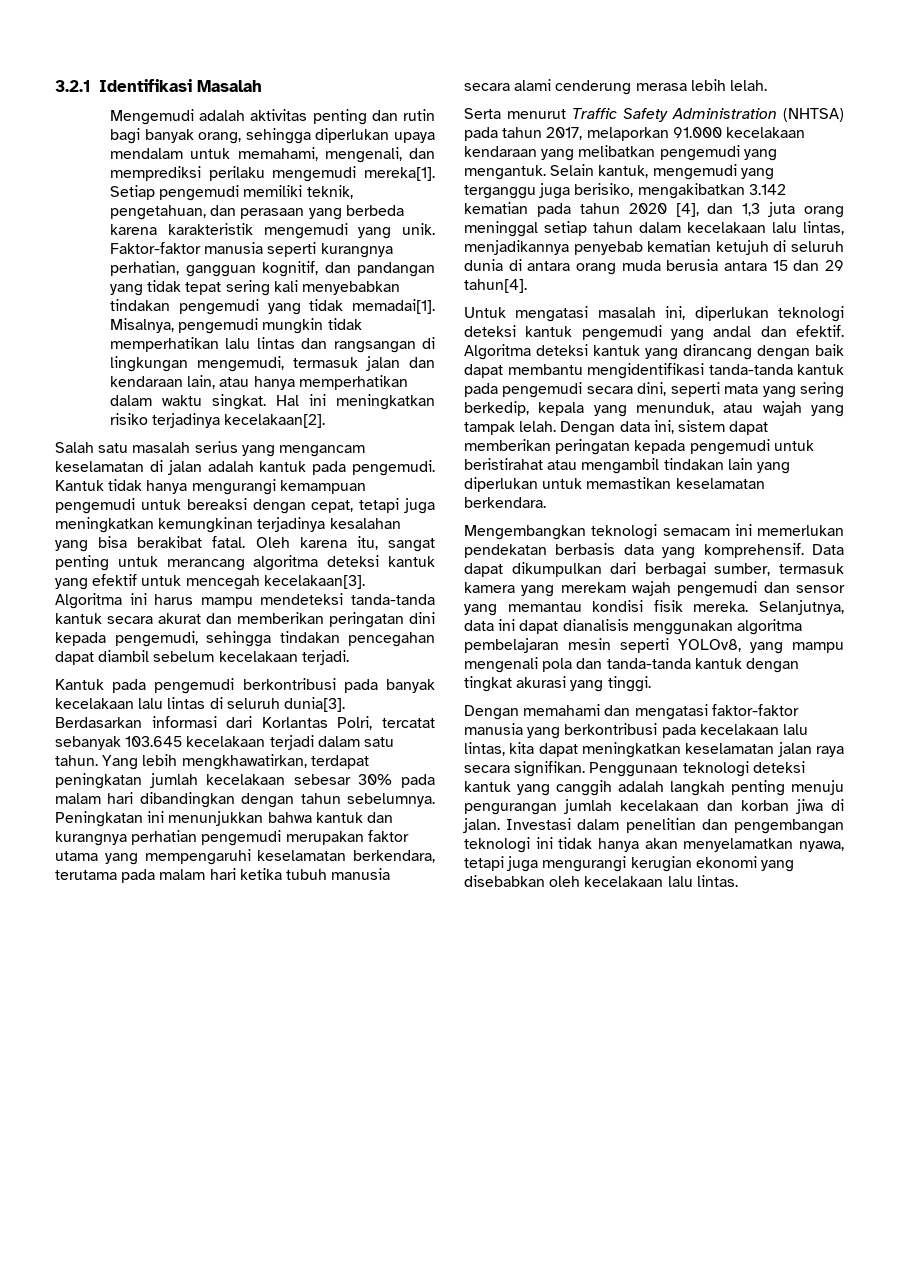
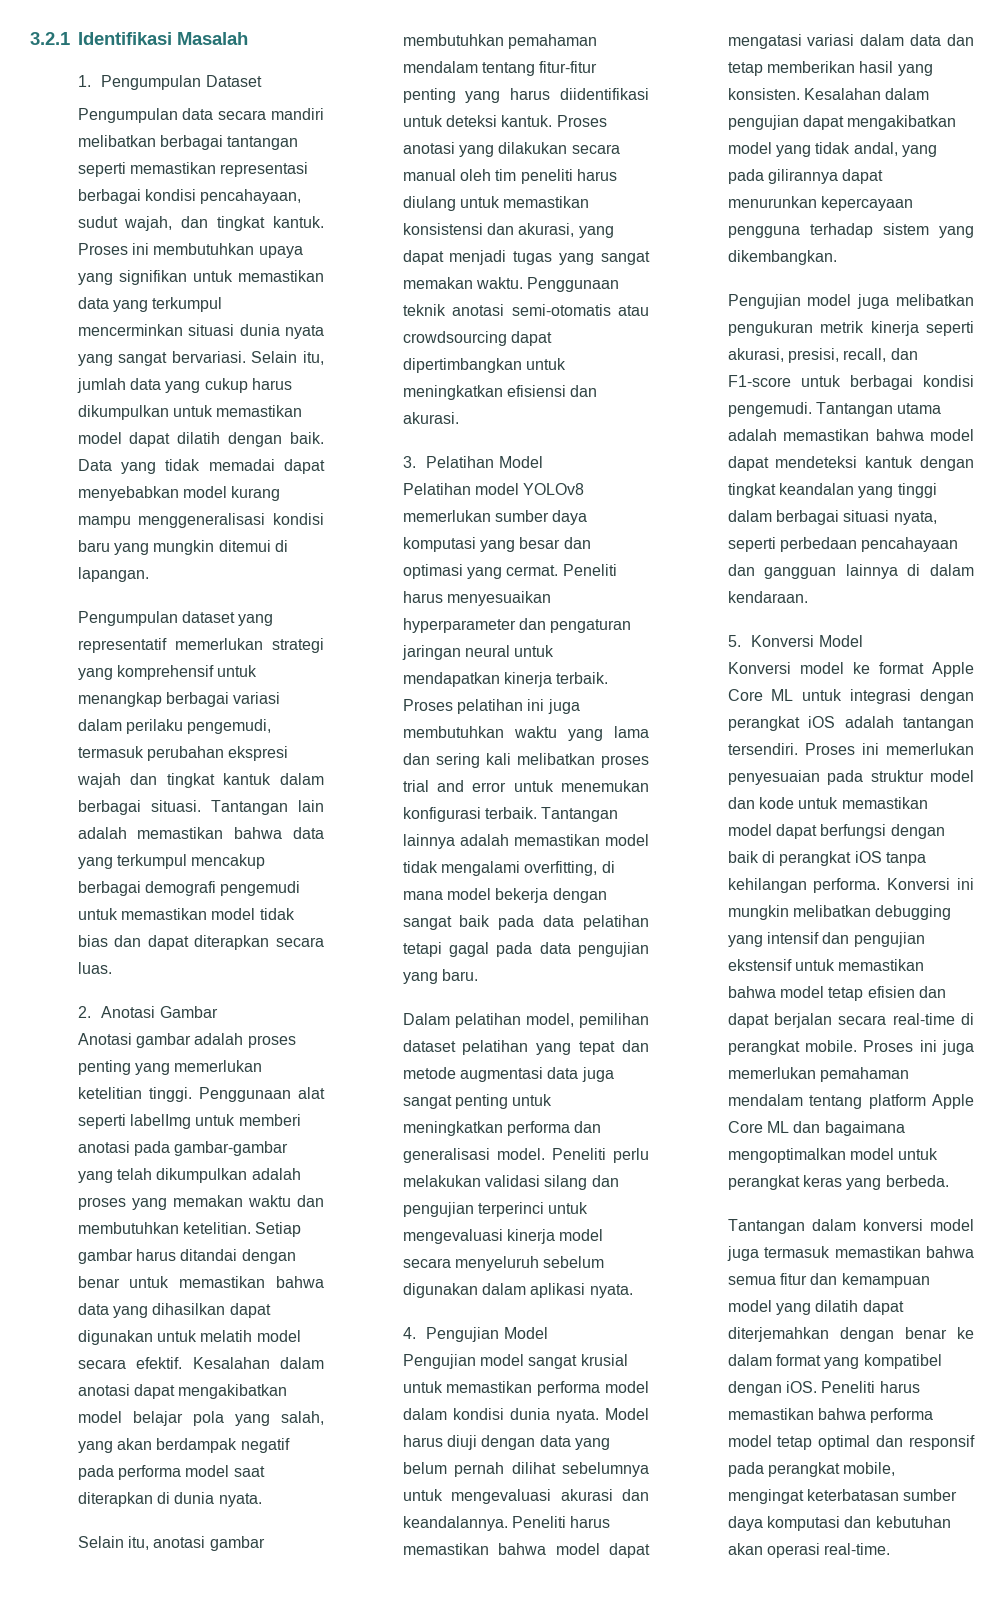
- Mengemudi adalah aktivitas penting dan rutin bagi banyak orang, sehingga diperlukan upaya mendalam untuk memahami, mengenali, dan memprediksi perilaku mengemudi mereka[1]. Setiap pengemudi memiliki teknik, pengetahuan, dan perasaan yang berbeda karena karakteristik mengemudi yang unik. Faktor-faktor manusia seperti kurangnya perhatian, gangguan kognitif, dan pandangan yang tidak tepat sering kali menyebabkan tindakan pengemudi yang tidak memadai[1]. Misalnya, pengemudi mungkin tidak memperhatikan lalu lintas dan rangsangan di lingkungan mengemudi, termasuk jalan dan kendaraan lain, atau hanya memperhatikan dalam waktu singkat. Hal ini meningkatkan risiko terjadinya kecelakaan[2].
- Salah satu masalah serius yang mengancam keselamatan di jalan adalah kantuk pada pengemudi. Kantuk tidak hanya mengurangi kemampuan pengemudi untuk bereaksi dengan cepat, tetapi juga meningkatkan kemungkinan terjadinya kesalahan yang bisa berakibat fatal. Oleh karena itu, sangat penting untuk merancang algoritma deteksi kantuk yang efektif untuk mencegah kecelakaan[3]. Algoritma ini harus mampu mendeteksi tanda-tanda kantuk secara akurat dan memberikan peringatan dini kepada pengemudi, sehingga tindakan pencegahan dapat diambil sebelum kecelakaan terjadi.
- Kantuk pada pengemudi berkontribusi pada banyak kecelakaan lalu lintas di seluruh dunia[3]. Berdasarkan informasi dari Korlantas Polri, tercatat sebanyak 103.645 kecelakaan terjadi dalam satu tahun. Yang lebih mengkhawatirkan, terdapat peningkatan jumlah kecelakaan sebesar 30% pada malam hari dibandingkan dengan tahun sebelumnya. Peningkatan ini menunjukkan bahwa kantuk dan kurangnya perhatian pengemudi merupakan faktor utama yang mempengaruhi keselamatan berkendara, terutama pada malam hari ketika tubuh manusia secara alami cenderung merasa lebih lelah.
- Serta menurut Traffic Safety Administration (NHTSA) pada tahun 2017, melaporkan 91.000 kecelakaan kendaraan yang melibatkan pengemudi yang mengantuk. Selain kantuk, mengemudi yang terganggu juga berisiko, mengakibatkan 3.142 kematian pada tahun 2020 [4], dan 1,3 juta orang meninggal setiap tahun dalam kecelakaan lalu lintas, menjadikannya penyebab kematian ketujuh di seluruh dunia di antara orang muda berusia antara 15 dan 29 tahun[4].
- Untuk mengatasi masalah ini, diperlukan teknologi deteksi kantuk pengemudi yang andal dan efektif. Algoritma deteksi kantuk yang dirancang dengan baik dapat membantu mengidentifikasi tanda-tanda kantuk pada pengemudi secara dini, seperti mata yang sering berkedip, kepala yang menunduk, atau wajah yang tampak lelah. Dengan data ini, sistem dapat memberikan peringatan kepada pengemudi untuk beristirahat atau mengambil tindakan lain yang diperlukan untuk memastikan keselamatan berkendara.
- Mengembangkan teknologi semacam ini memerlukan pendekatan berbasis data yang komprehensif. Data dapat dikumpulkan dari berbagai sumber, termasuk kamera yang merekam wajah pengemudi dan sensor yang memantau kondisi fisik mereka. Selanjutnya, data ini dapat dianalisis menggunakan algoritma pembelajaran mesin seperti YOLOv8, yang mampu mengenali pola dan tanda-tanda kantuk dengan tingkat akurasi yang tinggi.
- Dengan memahami dan mengatasi faktor-faktor manusia yang berkontribusi pada kecelakaan lalu lintas, kita dapat meningkatkan keselamatan jalan raya secara signifikan. Penggunaan teknologi deteksi kantuk yang canggih adalah langkah penting menuju pengurangan jumlah kecelakaan dan korban jiwa di jalan. Investasi dalam penelitian dan pengembangan teknologi ini tidak hanya akan menyelamatkan nyawa, tetapi juga mengurangi kerugian ekonomi yang disebabkan oleh kecelakaan lalu lintas.
+ 1. Pengumpulan Dataset
+ Pengumpulan data secara mandiri melibatkan berbagai tantangan seperti memastikan representasi berbagai kondisi pencahayaan, sudut wajah, dan tingkat kantuk. Proses ini membutuhkan upaya yang signifikan untuk memastikan data yang terkumpul mencerminkan situasi dunia nyata yang sangat bervariasi. Selain itu, jumlah data yang cukup harus dikumpulkan untuk memastikan model dapat dilatih dengan baik. Data yang tidak memadai dapat menyebabkan model kurang mampu menggeneralisasi kondisi baru yang mungkin ditemui di lapangan.
+ Pengumpulan dataset yang representatif memerlukan strategi yang komprehensif untuk menangkap berbagai variasi dalam perilaku pengemudi, termasuk perubahan ekspresi wajah dan tingkat kantuk dalam berbagai situasi. Tantangan lain adalah memastikan bahwa data yang terkumpul mencakup berbagai demografi pengemudi untuk memastikan model tidak bias dan dapat diterapkan secara luas.
+ 2. Anotasi Gambar
+ Anotasi gambar adalah proses penting yang memerlukan ketelitian tinggi. Penggunaan alat seperti labelImg untuk memberi anotasi pada gambar-gambar yang telah dikumpulkan adalah proses yang memakan waktu dan membutuhkan ketelitian. Setiap gambar harus ditandai dengan benar untuk memastikan bahwa data yang dihasilkan dapat digunakan untuk melatih model secara efektif. Kesalahan dalam anotasi dapat mengakibatkan model belajar pola yang salah, yang akan berdampak negatif pada performa model saat diterapkan di dunia nyata.
+ Selain itu, anotasi gambar membutuhkan pemahaman mendalam tentang fitur-fitur penting yang harus diidentifikasi untuk deteksi kantuk. Proses anotasi yang dilakukan secara manual oleh tim peneliti harus diulang untuk memastikan konsistensi dan akurasi, yang dapat menjadi tugas yang sangat memakan waktu. Penggunaan teknik anotasi semi-otomatis atau crowdsourcing dapat dipertimbangkan untuk meningkatkan efisiensi dan akurasi.
+ 3. Pelatihan Model
+ Pelatihan model YOLOv8 memerlukan sumber daya komputasi yang besar dan optimasi yang cermat. Peneliti harus menyesuaikan hyperparameter dan pengaturan jaringan neural untuk mendapatkan kinerja terbaik. Proses pelatihan ini juga membutuhkan waktu yang lama dan sering kali melibatkan proses trial and error untuk menemukan konfigurasi terbaik. Tantangan lainnya adalah memastikan model tidak mengalami overfitting, di mana model bekerja dengan sangat baik pada data pelatihan tetapi gagal pada data pengujian yang baru.
+ Dalam pelatihan model, pemilihan dataset pelatihan yang tepat dan metode augmentasi data juga sangat penting untuk meningkatkan performa dan generalisasi model. Peneliti perlu melakukan validasi silang dan pengujian terperinci untuk mengevaluasi kinerja model secara menyeluruh sebelum digunakan dalam aplikasi nyata.
+ 4. Pengujian Model
+ Pengujian model sangat krusial untuk memastikan performa model dalam kondisi dunia nyata. Model harus diuji dengan data yang belum pernah dilihat sebelumnya untuk mengevaluasi akurasi dan keandalannya. Peneliti harus memastikan bahwa model dapat mengatasi variasi dalam data dan tetap memberikan hasil yang konsisten. Kesalahan dalam pengujian dapat mengakibatkan model yang tidak andal, yang pada gilirannya dapat menurunkan kepercayaan pengguna terhadap sistem yang dikembangkan.
+ Pengujian model juga melibatkan pengukuran metrik kinerja seperti akurasi, presisi, recall, dan F1-score untuk berbagai kondisi pengemudi. Tantangan utama adalah memastikan bahwa model dapat mendeteksi kantuk dengan tingkat keandalan yang tinggi dalam berbagai situasi nyata, seperti perbedaan pencahayaan dan gangguan lainnya di dalam kendaraan.
+ 5. Konversi Model
+ Konversi model ke format Apple Core ML untuk integrasi dengan perangkat iOS adalah tantangan tersendiri. Proses ini memerlukan penyesuaian pada struktur model dan kode untuk memastikan model dapat berfungsi dengan baik di perangkat iOS tanpa kehilangan performa. Konversi ini mungkin melibatkan debugging yang intensif dan pengujian ekstensif untuk memastikan bahwa model tetap efisien dan dapat berjalan secara real-time di perangkat mobile. Proses ini juga memerlukan pemahaman mendalam tentang platform Apple Core ML dan bagaimana mengoptimalkan model untuk perangkat keras yang berbeda.
+ Tantangan dalam konversi model juga termasuk memastikan bahwa semua fitur dan kemampuan model yang dilatih dapat diterjemahkan dengan benar ke dalam format yang kompatibel dengan iOS. Peneliti harus memastikan bahwa performa model tetap optimal dan responsif pada perangkat mobile, mengingat keterbatasan sumber daya komputasi dan kebutuhan akan operasi real-time.

